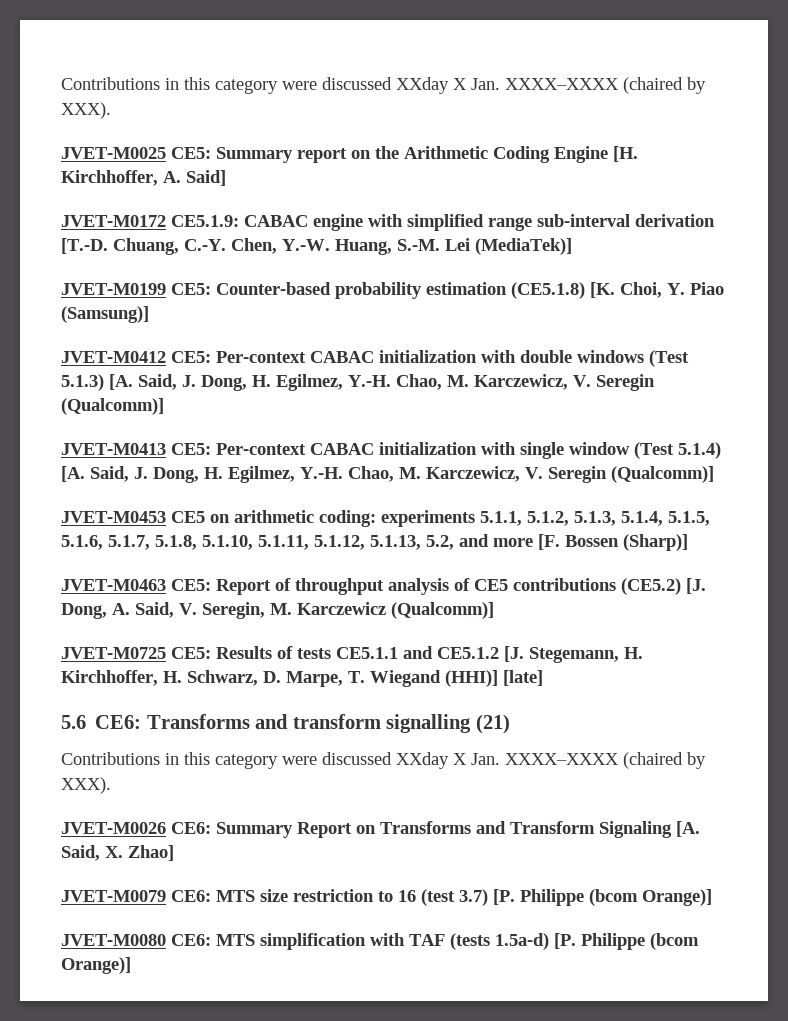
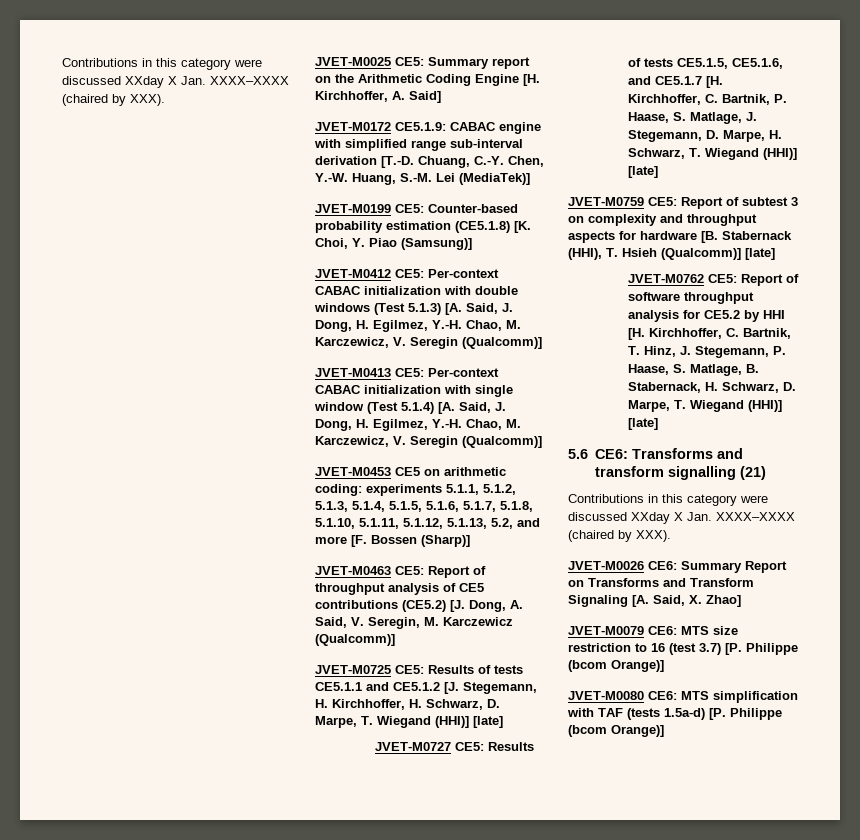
+ JVET-M0727 CE5: Results of tests CE5.1.5, CE5.1.6, and CE5.1.7 [H. Kirchhoffer, C. Bartnik, P. Haase, S. Matlage, J. Stegemann, D. Marpe, H. Schwarz, T. Wiegand (HHI)] [late]
+ JVET-M0759 CE5: Report of subtest 3 on complexity and throughput aspects for hardware [B. Stabernack (HHI), T. Hsieh (Qualcomm)] [late]
+ JVET-M0762 CE5: Report of software throughput analysis for CE5.2 by HHI [H. Kirchhoffer, C. Bartnik, T. Hinz, J. Stegemann, P. Haase, S. Matlage, B. Stabernack, H. Schwarz, D. Marpe, T. Wiegand (HHI)] [late]

